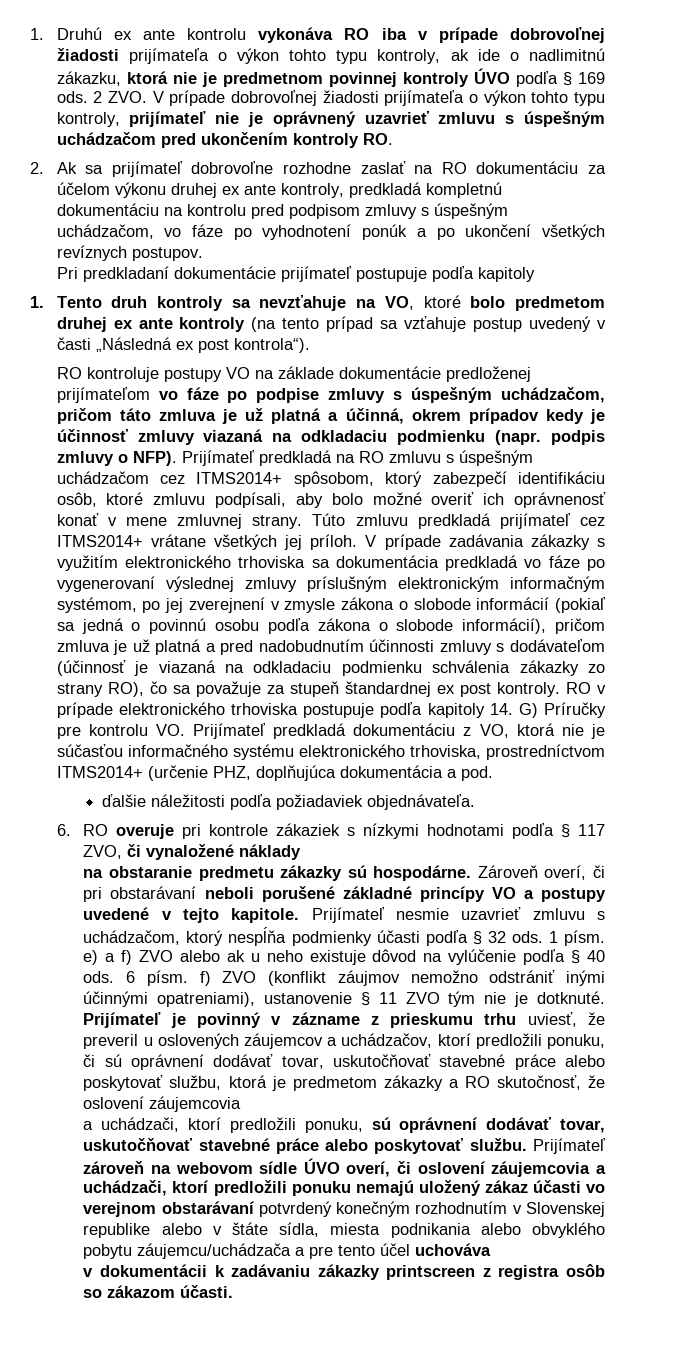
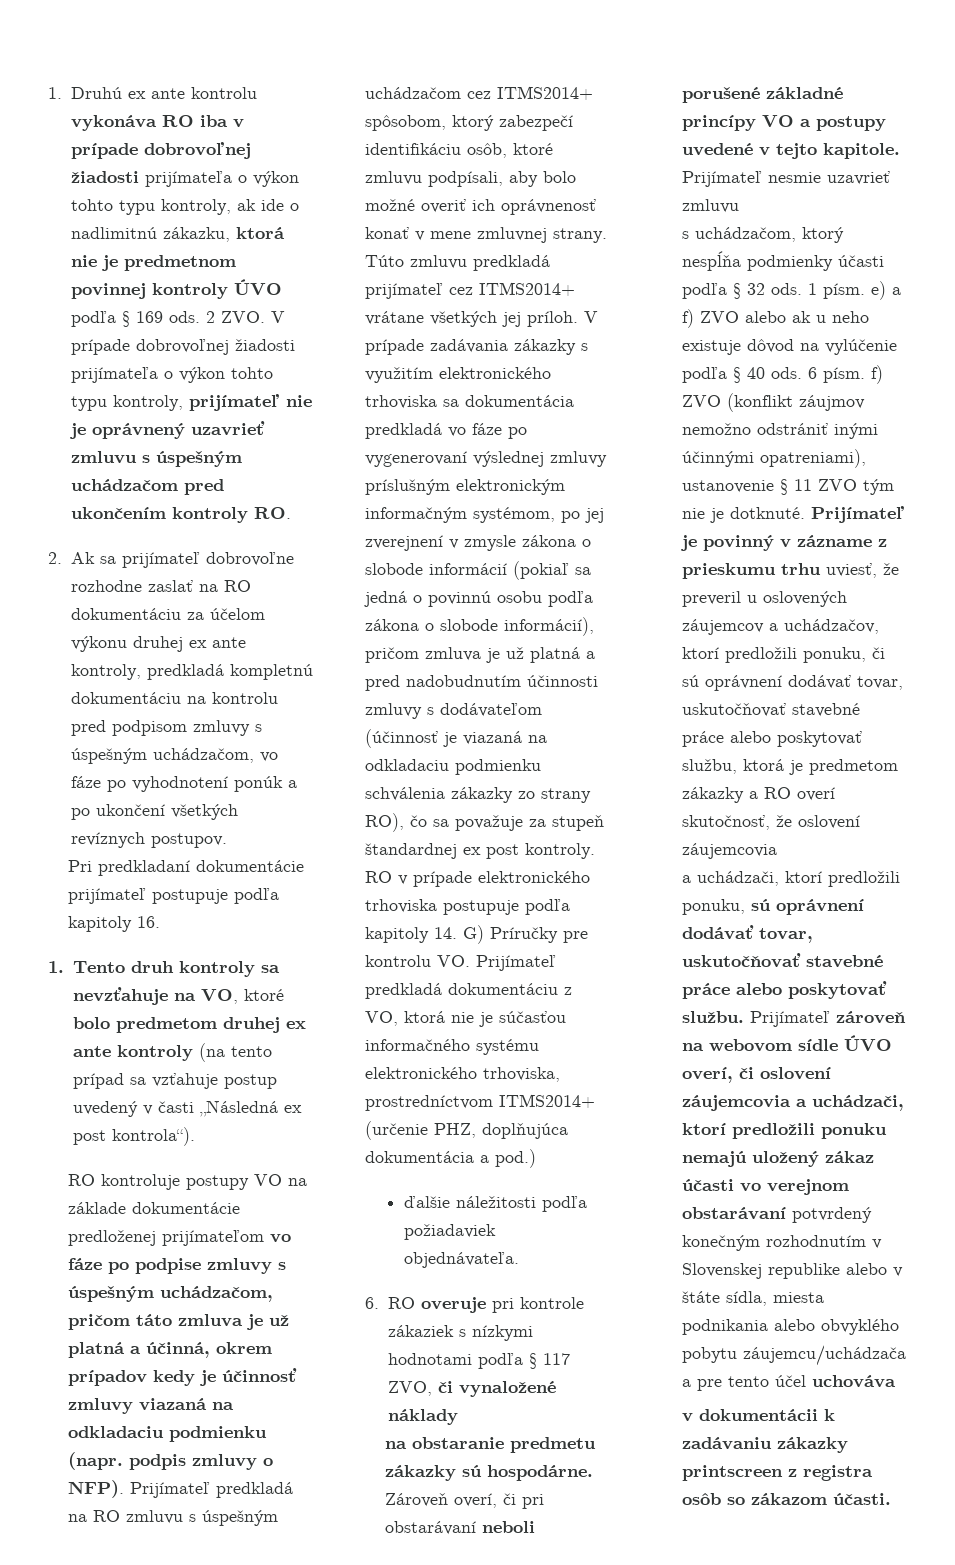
- Pri predkladaní dokumentácie prijímateľ postupuje podľa kapitoly
+ Pri predkladaní dokumentácie prijímateľ postupuje podľa kapitoly 16.
- RO v prípade elektronického trhoviska postupuje podľa kapitoly 14. G) Príručky pre kontrolu VO. Prijímateľ predkladá dokumentáciu z VO, ktorá nie je súčasťou informačného systému elektronického trhoviska, prostredníctvom ITMS2014+ (určenie PHZ, doplňujúca dokumentácia a pod.
+ RO v prípade elektronického trhoviska postupuje podľa kapitoly 14. G) Príručky pre kontrolu VO. Prijímateľ predkladá dokumentáciu z VO, ktorá nie je súčasťou informačného systému elektronického trhoviska, prostredníctvom ITMS2014+ (určenie PHZ, doplňujúca dokumentácia a pod.)
- Prijímateľ nesmie uzavrieť zmluvu s uchádzačom, ktorý nespĺňa podmienky účasti podľa § 32 ods.
+ Prijímateľ nesmie uzavrieť zmluvu
+ s uchádzačom, ktorý nespĺňa podmienky účasti podľa § 32 ods.
- Prijímateľ je povinný v zázname z prieskumu trhu uviesť, že preveril u oslovených záujemcov a uchádzačov, ktorí predložili ponuku, či sú oprávnení dodávať tovar, uskutočňovať stavebné práce alebo poskytovať službu, ktorá je predmetom zákazky a RO skutočnosť, že oslovení záujemcovia
+ Prijímateľ je povinný v zázname z prieskumu trhu uviesť, že preveril u oslovených záujemcov a uchádzačov, ktorí predložili ponuku, či sú oprávnení dodávať tovar, uskutočňovať stavebné práce alebo poskytovať službu, ktorá je predmetom zákazky a RO overí skutočnosť, že oslovení záujemcovia

